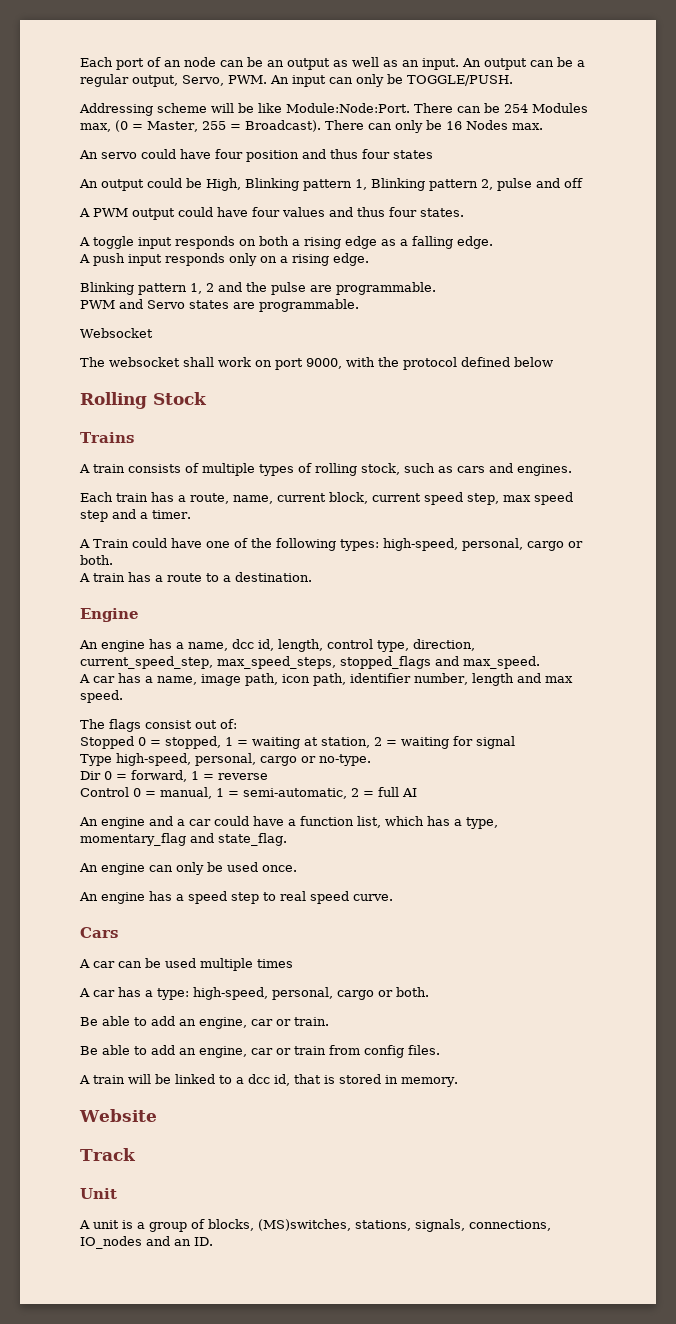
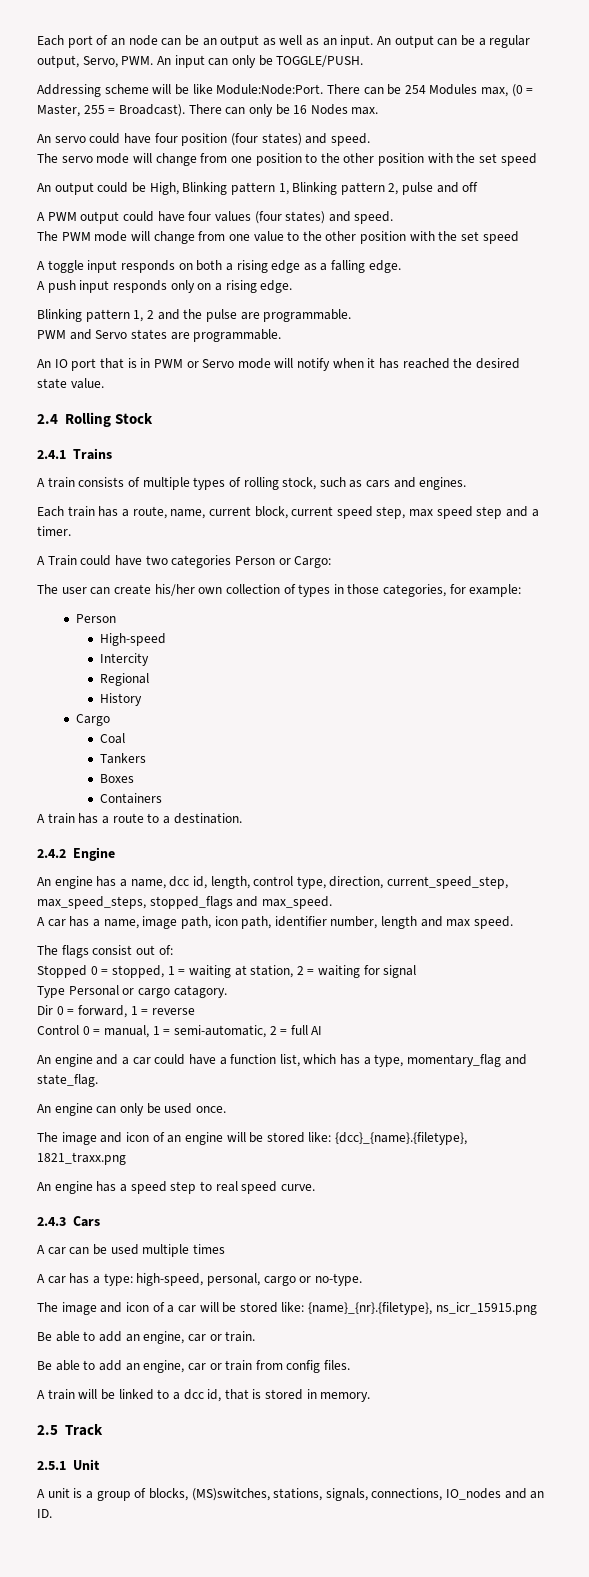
- An servo could have four position and thus four states
+ An servo could have four position (four states) and speed.
+ The servo mode will change from one position to the other position with the set speed
- A PWM output could have four values and thus four states.
+ A PWM output could have four values (four states) and speed.
+ The PWM mode will change from one value to the other position with the set speed
- Websocket
- The websocket shall work on port 9000, with the protocol defined below
- Rolling Stock
+ An IO port that is in PWM or Servo mode will notify when it has reached the desired state value.
+ 2.4 Rolling Stock
- Trains
+ 2.4.1 Trains
- A Train could have one of the following types: high-speed, personal, cargo or both.
+ A Train could have two categories Person or Cargo:
+ The user can create his/her own collection of types in those categories, for example:
+ Person
+ High-speed
+ Intercity
+ Regional
+ History
+ Cargo
+ Coal
+ Tankers
+ Boxes
+ Containers
- Engine
+ 2.4.2 Engine
- Type high-speed, personal, cargo or no-type.
+ Type Personal or cargo catagory.
+ The image and icon of an engine will be stored like: {dcc}_{name}.{filetype}, 1821_traxx.png
- Cars
+ 2.4.3 Cars
- A car has a type: high-speed, personal, cargo or both.
+ A car has a type: high-speed, personal, cargo or no-type.
+ The image and icon of a car will be stored like: {name}_{nr}.{filetype}, ns_icr_15915.png
- Website
- Track
+ 2.5 Track
- Unit
+ 2.5.1 Unit

